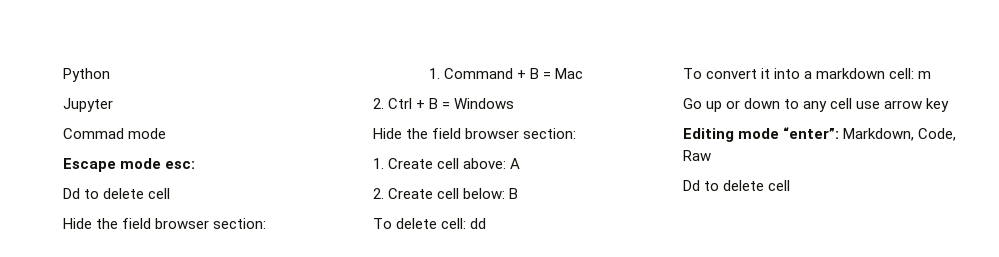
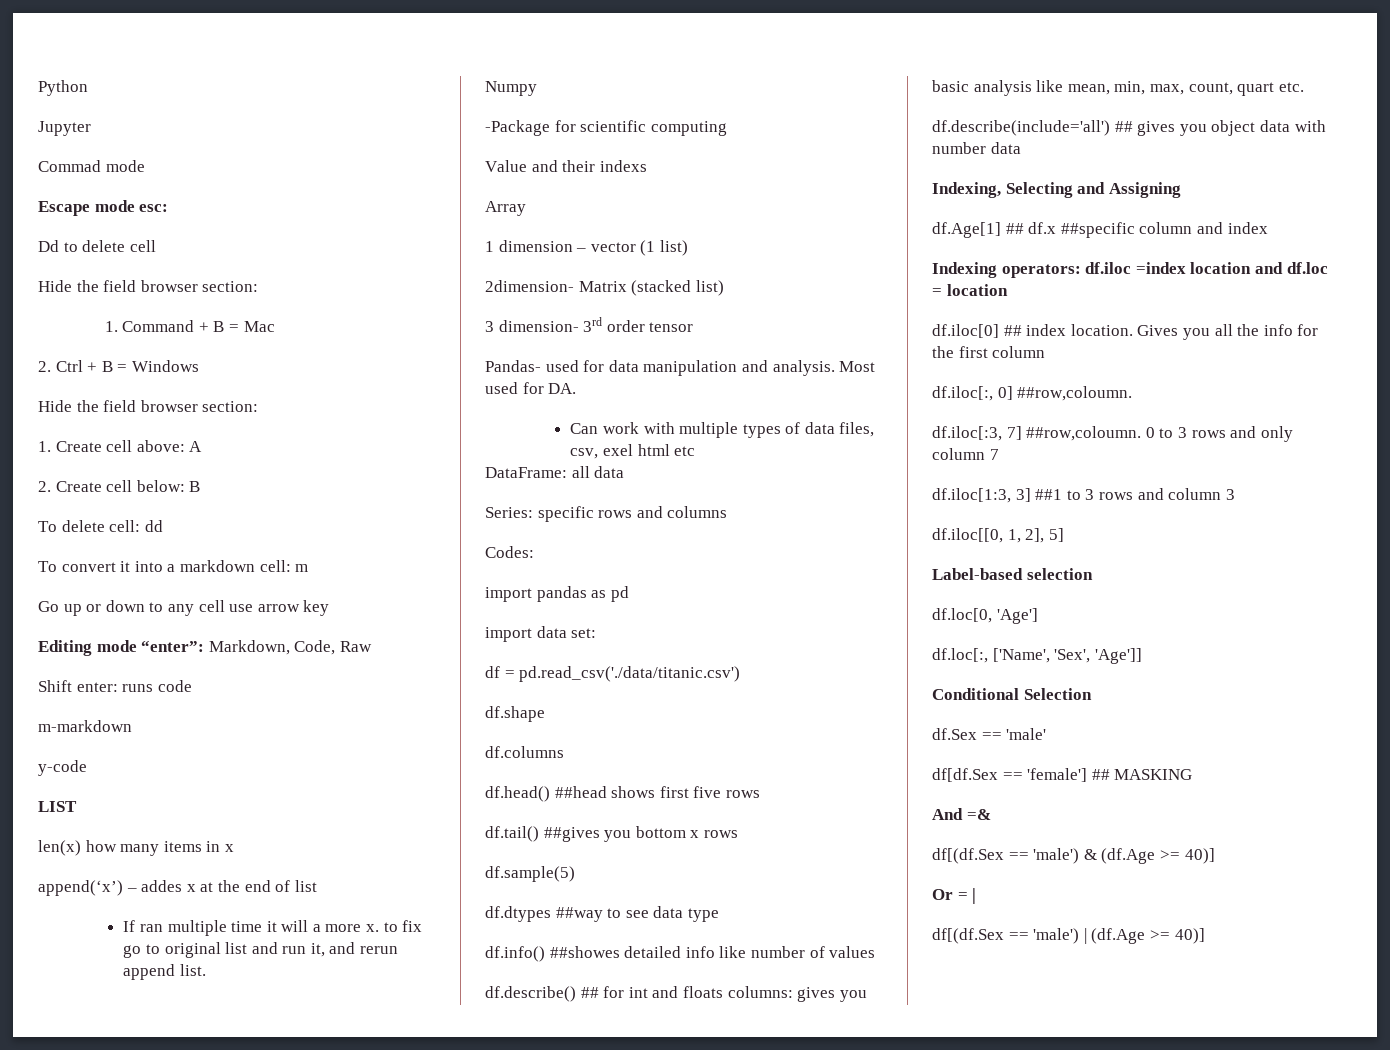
  Editing mode “enter”: Markdown, Code, Raw
- Dd to delete cell
+ Shift enter: runs code
+ m-markdown
+ y-code
+ LIST
+ len(x) how many items in x
+ append(‘x’) – addes x at the end of list
+ If ran multiple time it will a more x. to fix go to original list and run it, and rerun append list.
+ Numpy
+ -Package for scientific computing
+ Value and their indexs
+ Array
+ 1 dimension – vector (1 list)
+ 2dimension- Matrix (stacked list)
+ 3 dimension- 3rd order tensor
+ Pandas- used for data manipulation and analysis. Most used for DA.
+ Can work with multiple types of data files, csv, exel html etc
+ DataFrame: all data
+ Series: specific rows and columns
+ Codes:
+ import pandas as pd
+ import data set:
+ df = pd.read_csv('./data/titanic.csv')
+ df.shape
+ df.columns
+ df.head() ##head shows first five rows
+ df.tail() ##gives you bottom x rows
+ df.sample(5)
+ df.dtypes ##way to see data type
+ df.info() ##showes detailed info like number of values
+ df.describe() ## for int and floats columns: gives you basic analysis like mean, min, max, count, quart etc.
+ df.describe(include='all') ## gives you object data with number data
+ Indexing, Selecting and Assigning
+ df.Age[1] ## df.x ##specific column and index
+ Indexing operators: df.iloc =index location and df.loc = location
+ df.iloc[0] ## index location. Gives you all the info for the first column
+ df.iloc[:, 0] ##row,coloumn.
+ df.iloc[:3, 7] ##row,coloumn. 0 to 3 rows and only column 7
+ df.iloc[1:3, 3] ##1 to 3 rows and column 3
+ df.iloc[[0, 1, 2], 5]
+ Label-based selection
+ df.loc[0, 'Age']
+ df.loc[:, ['Name', 'Sex', 'Age']]
+ Conditional Selection
+ df.Sex == 'male'
+ df[df.Sex == 'female'] ## MASKING
+ And =&
+ df[(df.Sex == 'male') & (df.Age >= 40)]
+ Or = |
+ df[(df.Sex == 'male') | (df.Age >= 40)]

